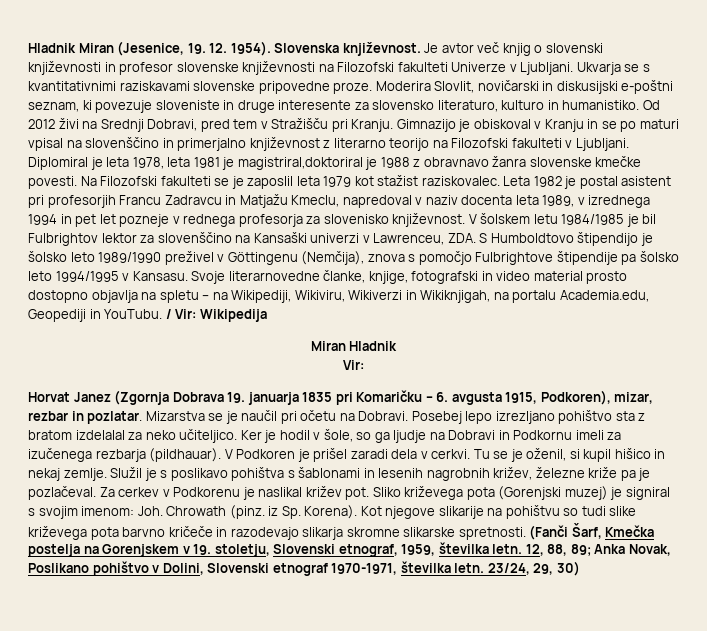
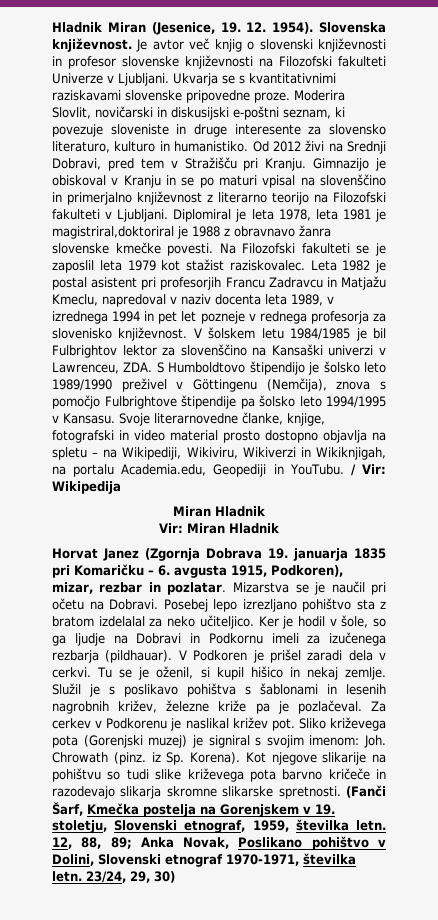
  / Vir: Wikipedija
  Miran Hladnik
- Vir:
+ Vir: Miran Hladnik

